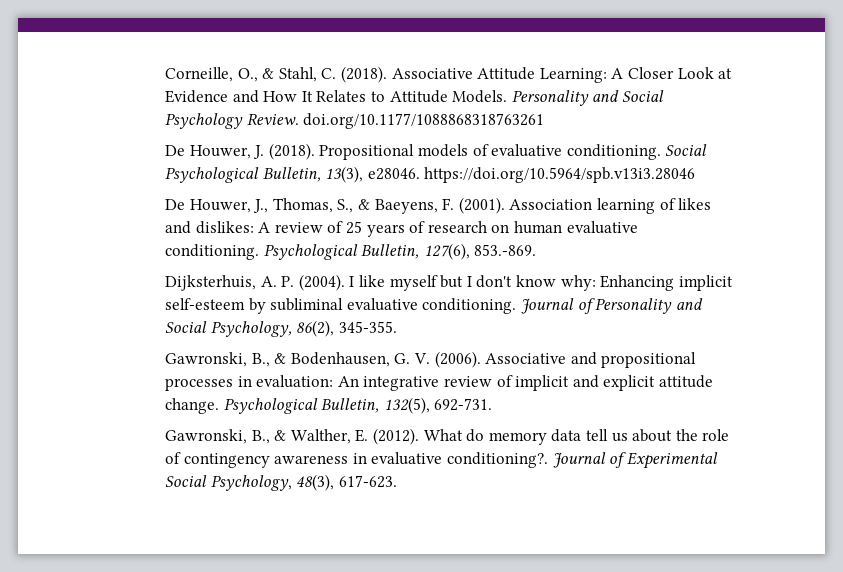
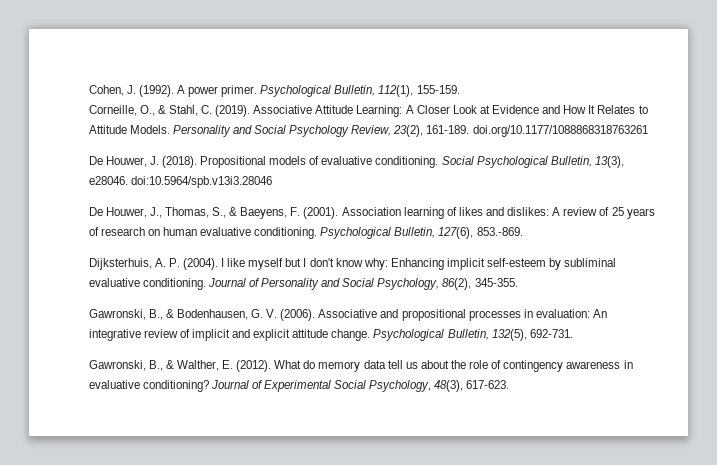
+ Cohen, J. (1992). A power primer. Psychological Bulletin, 112(1), 155-159.
- Corneille, O., & Stahl, C. (2018).
+ Corneille, O., & Stahl, C. (2019).
- Personality and Social Psychology Review. doi.org/10.1177/1088868318763261
+ Personality and Social Psychology Review, 23(2), 161-189. doi.org/10.1177/1088868318763261
- Social Psychological Bulletin, 13(3), e28046. https://doi.org/10.5964/spb.v13i3.28046
+ Social Psychological Bulletin, 13(3), e28046. doi:10.5964/spb.v13i3.28046
- What do memory data tell us about the role of contingency awareness in evaluative conditioning?.
+ What do memory data tell us about the role of contingency awareness in evaluative conditioning?

